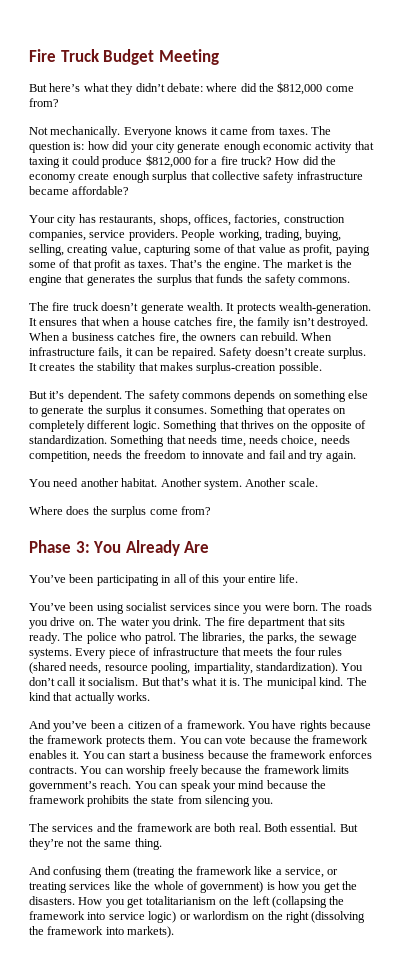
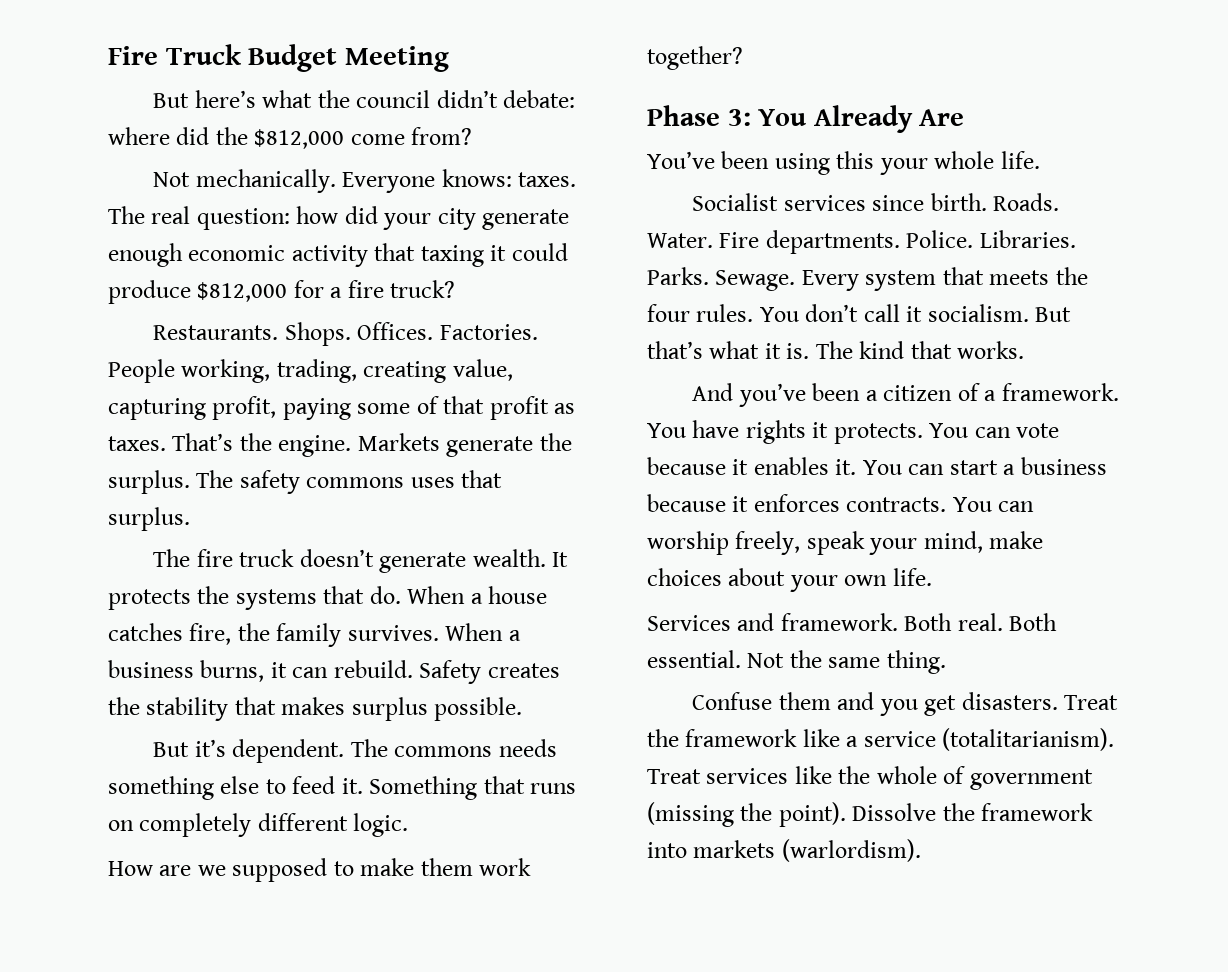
- But here’s what they didn’t debate: where did the $812,000 come from?
+ But here’s what the council didn’t debate: where did the $812,000 come from?
- Everyone knows it came from taxes. The question is: how did your city generate enough economic activity that taxing it could produce $812,000 for a fire truck? How did the economy create enough surplus that collective safety infrastructure became affordable?
- Your city has restaurants, shops, offices, factories, construction companies, service providers.
+ Everyone knows: taxes. The real question: how did your city generate enough economic activity that taxing it could produce $812,000 for a fire truck?
+ Restaurants. Shops. Offices. Factories.
- People working, trading, buying, selling, creating value, capturing some of that value as profit, paying some of that profit as taxes.
+ People working, trading, creating value, capturing profit, paying some of that profit as taxes.
- The market is the engine that generates the surplus that funds the safety commons.
+ Markets generate the surplus. The safety commons uses that surplus.
- It protects wealth-generation. It ensures that when a house catches fire, the family isn’t destroyed.
+ It protects the systems that do. When a house catches fire, the family survives.
- When a business catches fire, the owners can rebuild. When infrastructure fails, it can be repaired. Safety doesn’t create surplus. It creates the stability that makes surplus-creation possible.
+ When a business burns, it can rebuild. Safety creates the stability that makes surplus possible.
- The safety commons depends on something else to generate the surplus it consumes. Something that operates on completely different logic. Something that thrives on the opposite of standardization. Something that needs time, needs choice, needs competition, needs the freedom to innovate and fail and try again.
- You need another habitat. Another system. Another scale.
- Where does the surplus come from?
+ The commons needs something else to feed it. Something that runs on completely different logic.
+ How are we supposed to make them work together?
- You’ve been participating in all of this your entire life.
- You’ve been using socialist services since you were born. The roads you drive on. The water you drink. The fire department that sits ready. The police who patrol. The libraries, the parks, the sewage systems. Every piece of infrastructure that meets the four rules (shared needs, resource pooling, impartiality, standardization).
+ You’ve been using this your whole life.
+ Socialist services since birth. Roads. Water. Fire departments. Police. Libraries. Parks. Sewage. Every system that meets the four rules.
- The municipal kind. The kind that actually works.
+ The kind that works.
- You have rights because the framework protects them.
+ You have rights it protects.
- You can vote because the framework enables it.
+ You can vote because it enables it.
- You can start a business because the framework enforces contracts.
+ You can start a business because it enforces contracts.
- You can worship freely because the framework limits government’s reach. You can speak your mind because the framework prohibits the state from silencing you.
- The services and the framework are both real. Both essential. But they’re not the same thing.
- And confusing them (treating the framework like a service, or treating services like the whole of government) is how you get the disasters. How you get totalitarianism on the left (collapsing the framework into service logic) or warlordism on the right (dissolving the framework into markets).
+ You can worship freely, speak your mind, make choices about your own life.
+ Services and framework. Both real. Both essential. Not the same thing.
+ Confuse them and you get disasters. Treat the framework like a service (totalitarianism). Treat services like the whole of government (missing the point). Dissolve the framework into markets (warlordism).

